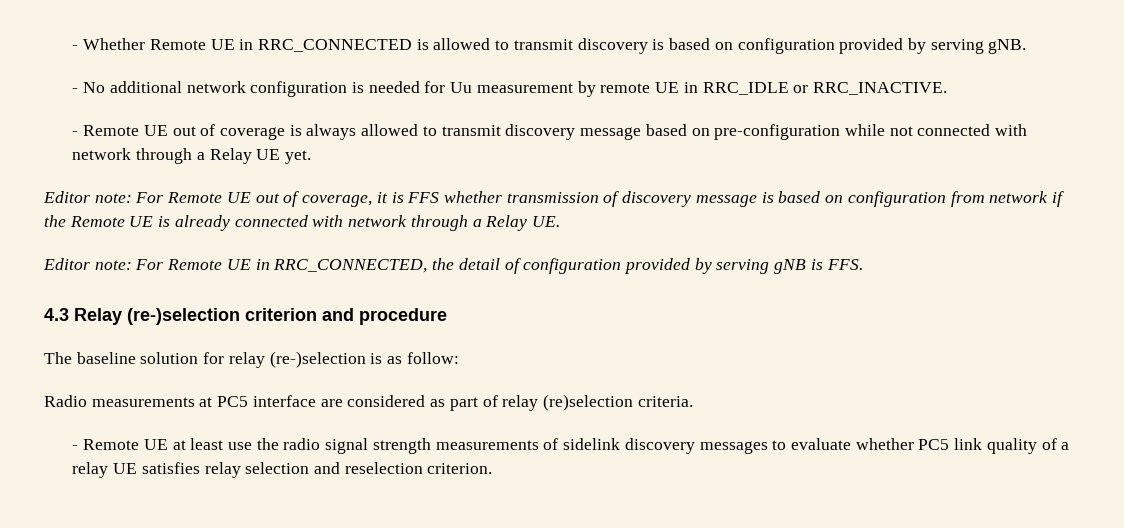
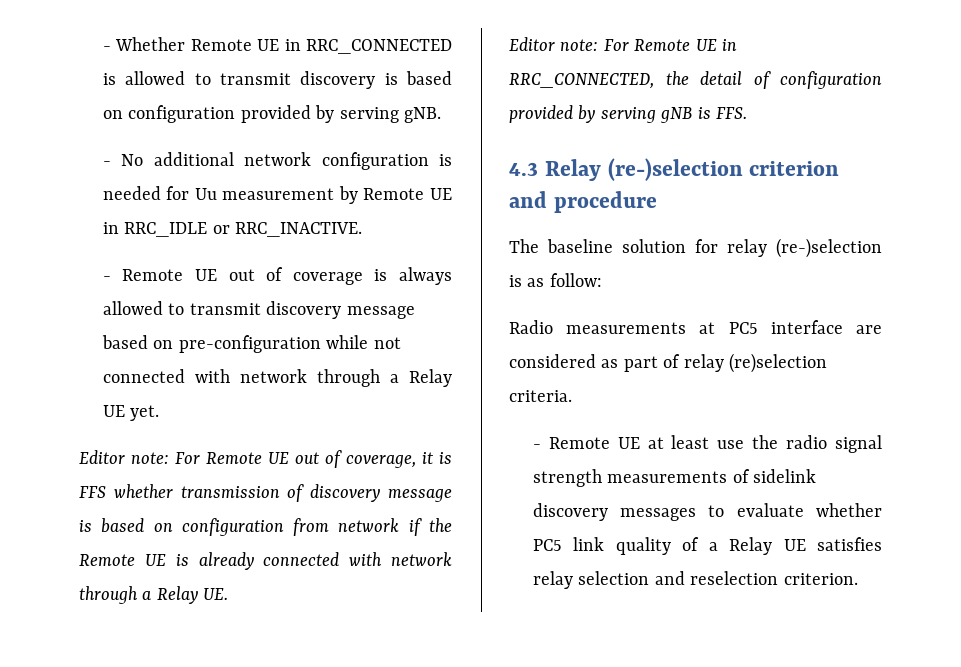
- - No additional network configuration is needed for Uu measurement by remote UE in RRC_IDLE or RRC_INACTIVE.
+ - No additional network configuration is needed for Uu measurement by Remote UE in RRC_IDLE or RRC_INACTIVE.
- - Remote UE at least use the radio signal strength measurements of sidelink discovery messages to evaluate whether PC5 link quality of a relay UE satisfies relay selection and reselection criterion.
+ - Remote UE at least use the radio signal strength measurements of sidelink discovery messages to evaluate whether PC5 link quality of a Relay UE satisfies relay selection and reselection criterion.

